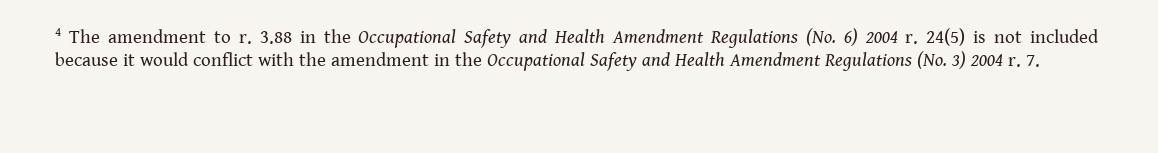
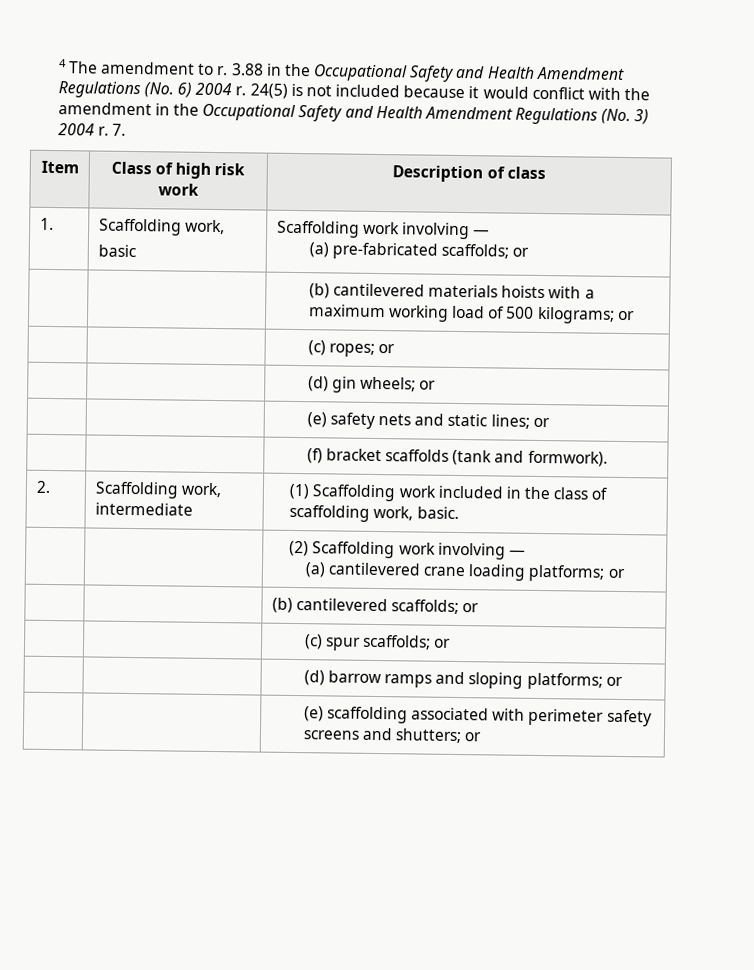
+ Item | Class of high risk work | Description of class
+ 1. | Scaffolding work,
+ basic | Scaffolding work involving —
+ (a) pre-fabricated scaffolds; or
+ | | (b) cantilevered materials hoists with a maximum working load of 500 kilograms; or
+ | | (c) ropes; or
+ | | (d) gin wheels; or
+ | | (e) safety nets and static lines; or
+ | | (f) bracket scaffolds (tank and formwork).
+ 2. | Scaffolding work, intermediate | (1) Scaffolding work included in the class of scaffolding work, basic.
+ | | (2) Scaffolding work involving —
+ (a) cantilevered crane loading platforms; or
+ | | (b) cantilevered scaffolds; or
+ | | (c) spur scaffolds; or
+ | | (d) barrow ramps and sloping platforms; or
+ | | (e) scaffolding associated with perimeter safety screens and shutters; or

